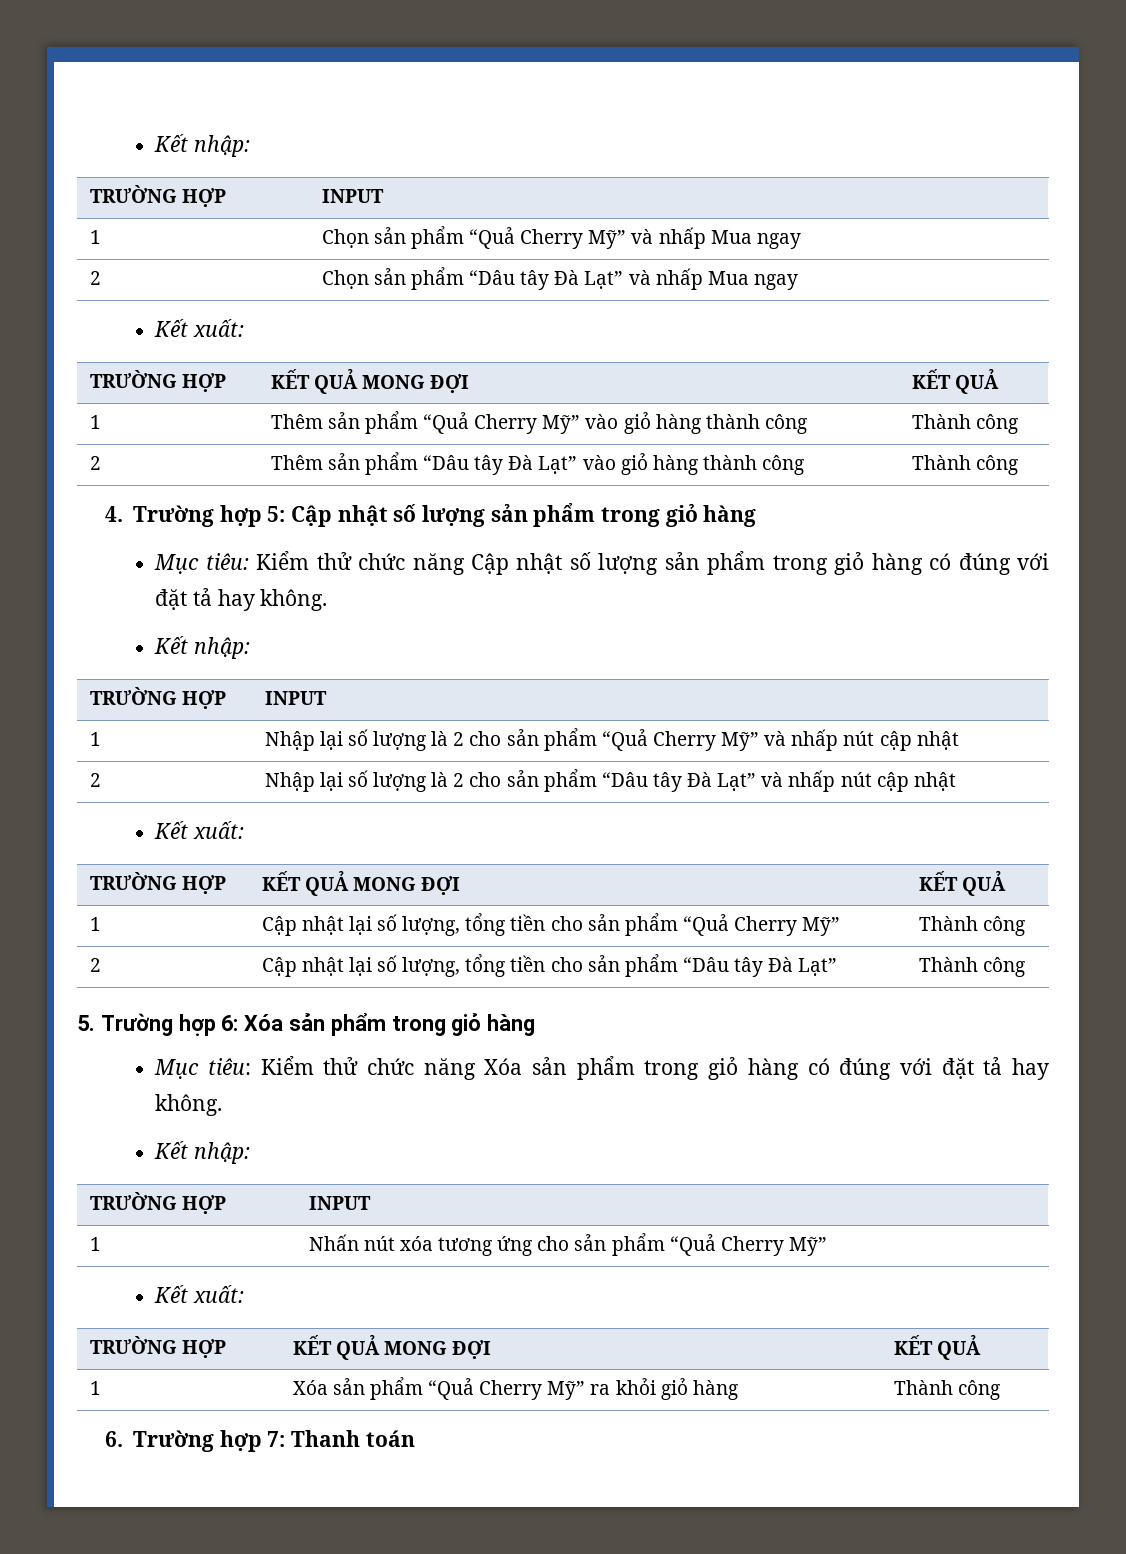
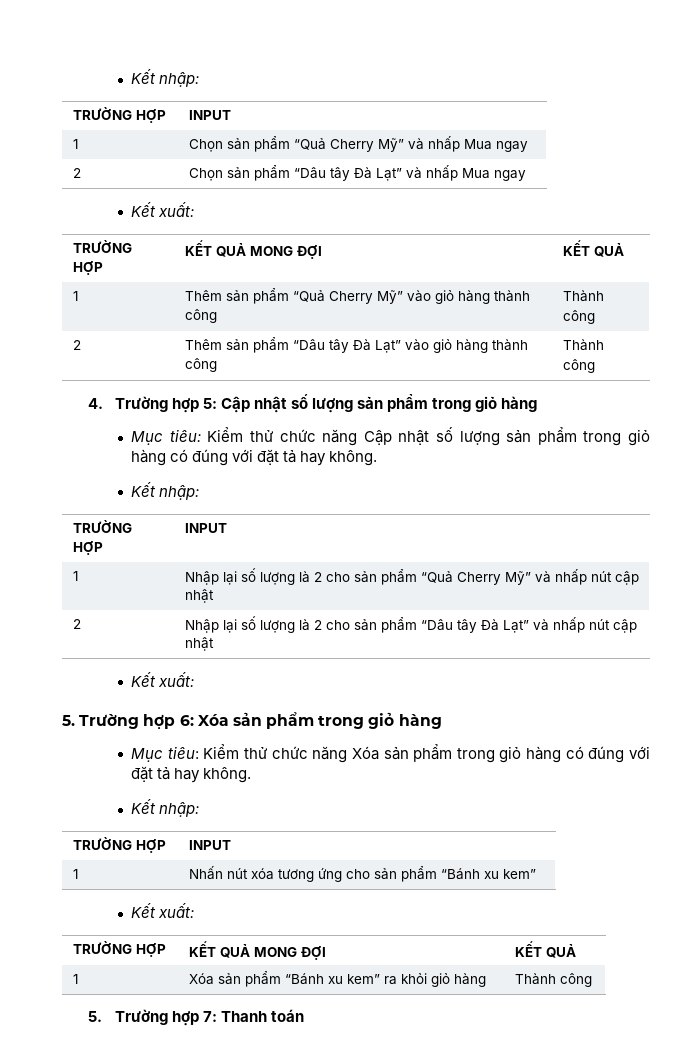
  2 | Nhập lại số lượng là 2 cho sản phẩm “Dâu tây Đà Lạt” và nhấp nút cập nhật
  Kết xuất:
- TRƯỜNG HỢP | KẾT QUẢ MONG ĐỢI | KẾT QUẢ
- 1 | Cập nhật lại số lượng, tổng tiền cho sản phẩm “Quả Cherry Mỹ” | Thành công
- 2 | Cập nhật lại số lượng, tổng tiền cho sản phẩm “Dâu tây Đà Lạt” | Thành công
- 1 | Nhấn nút xóa tương ứng cho sản phẩm “Quả Cherry Mỹ”
+ 1 | Nhấn nút xóa tương ứng cho sản phẩm “Bánh xu kem”
- 1 | Xóa sản phẩm “Quả Cherry Mỹ” ra khỏi giỏ hàng | Thành công
+ 1 | Xóa sản phẩm “Bánh xu kem” ra khỏi giỏ hàng | Thành công
- 6. Trường hợp 7: Thanh toán
+ 5. Trường hợp 7: Thanh toán

